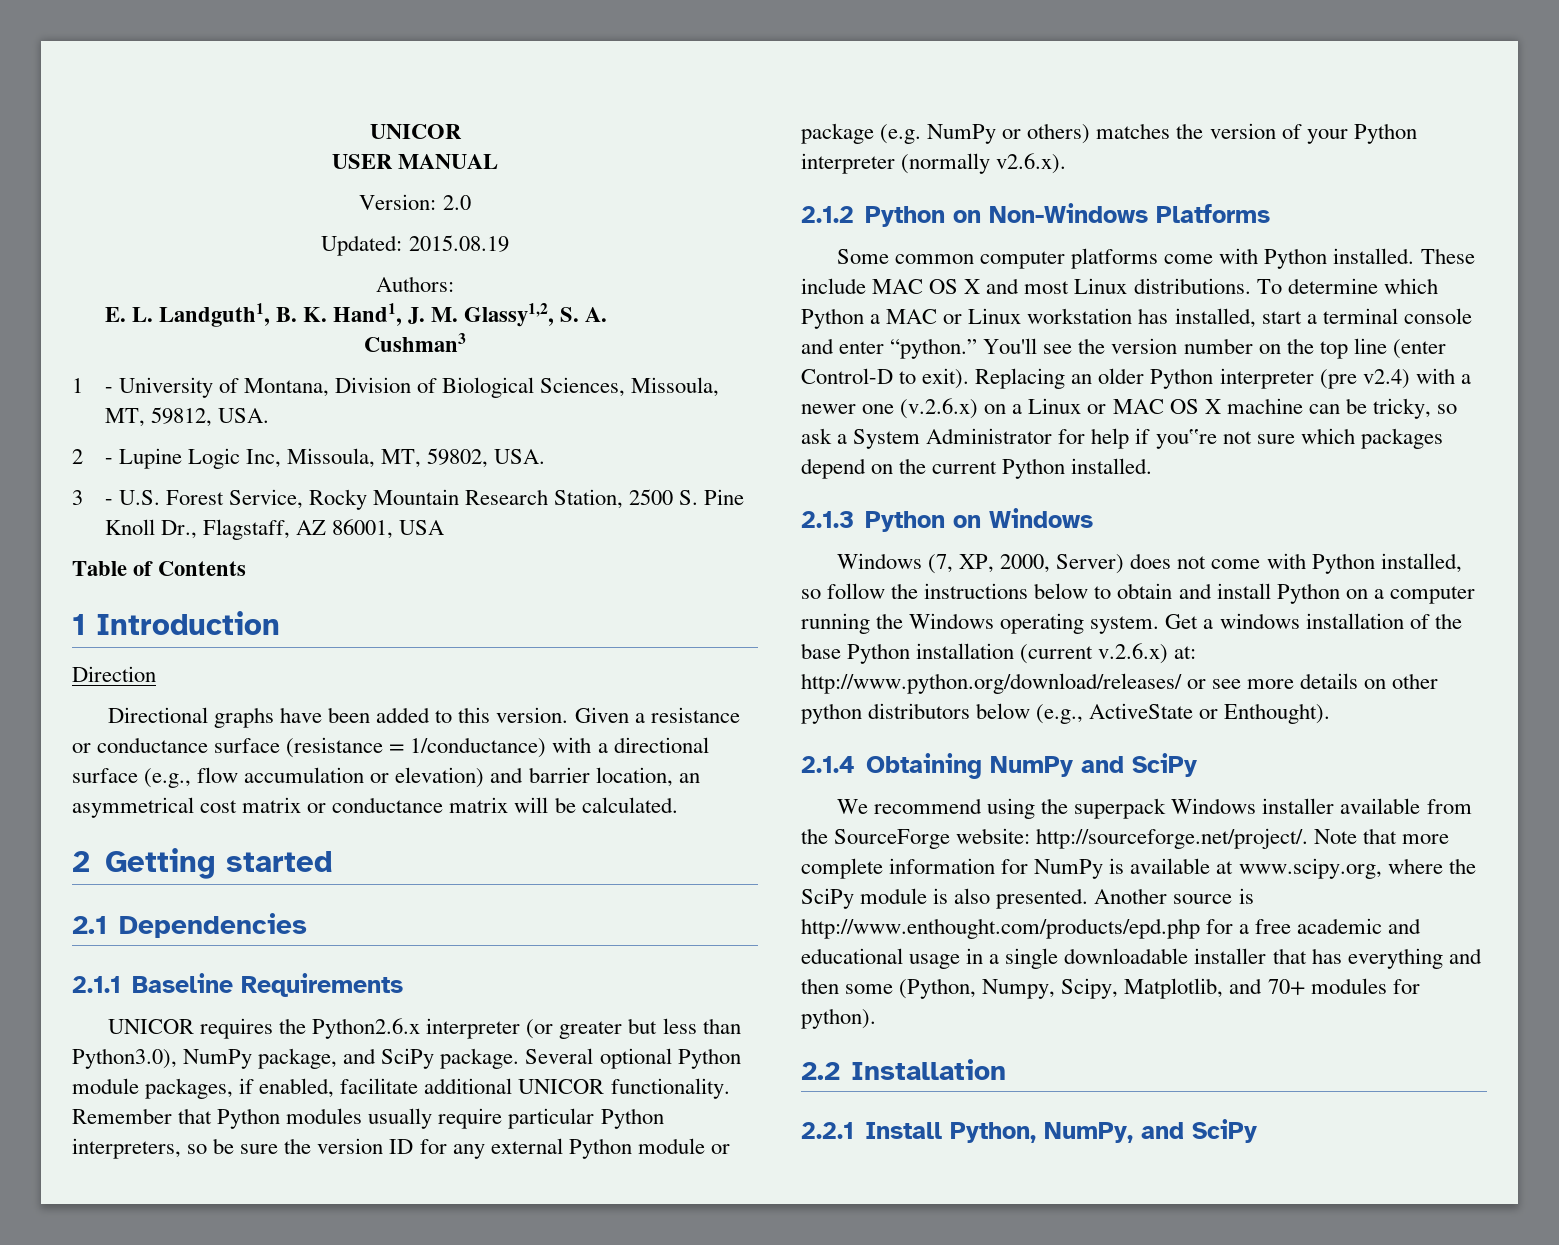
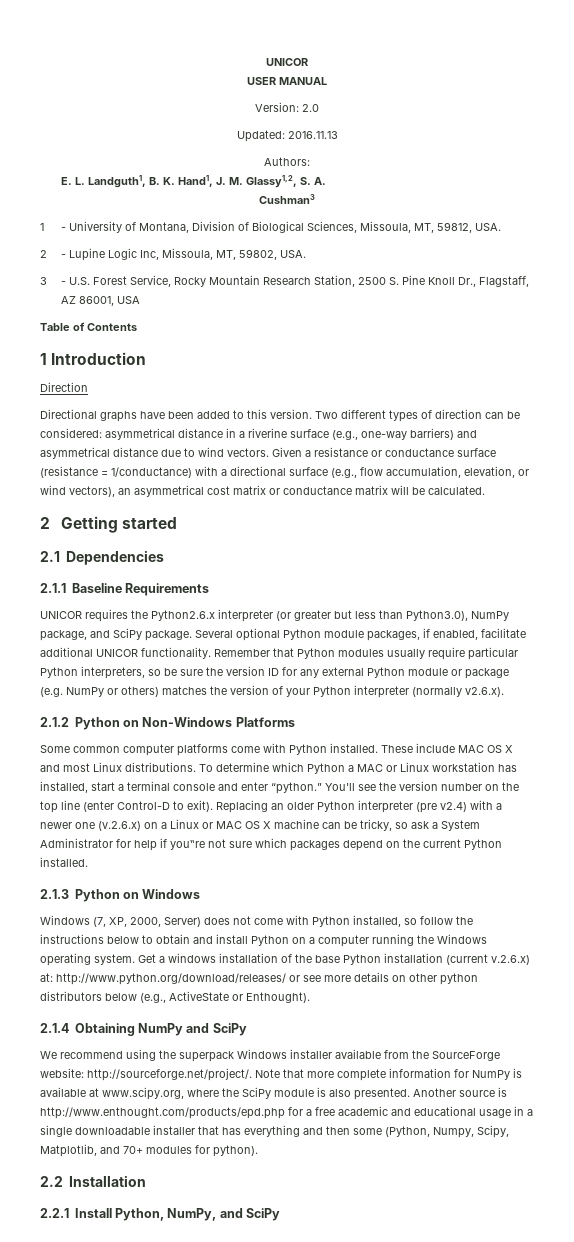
- Updated: 2015.08.19
+ Updated: 2016.11.13
+ Two different types of direction can be considered: asymmetrical distance in a riverine surface (e.g., one-way barriers) and asymmetrical distance due to wind vectors.
- Given a resistance or conductance surface (resistance = 1/conductance) with a directional surface (e.g., flow accumulation or elevation) and barrier location, an asymmetrical cost matrix or conductance matrix will be calculated.
+ Given a resistance or conductance surface (resistance = 1/conductance) with a directional surface (e.g., flow accumulation, elevation, or wind vectors), an asymmetrical cost matrix or conductance matrix will be calculated.

